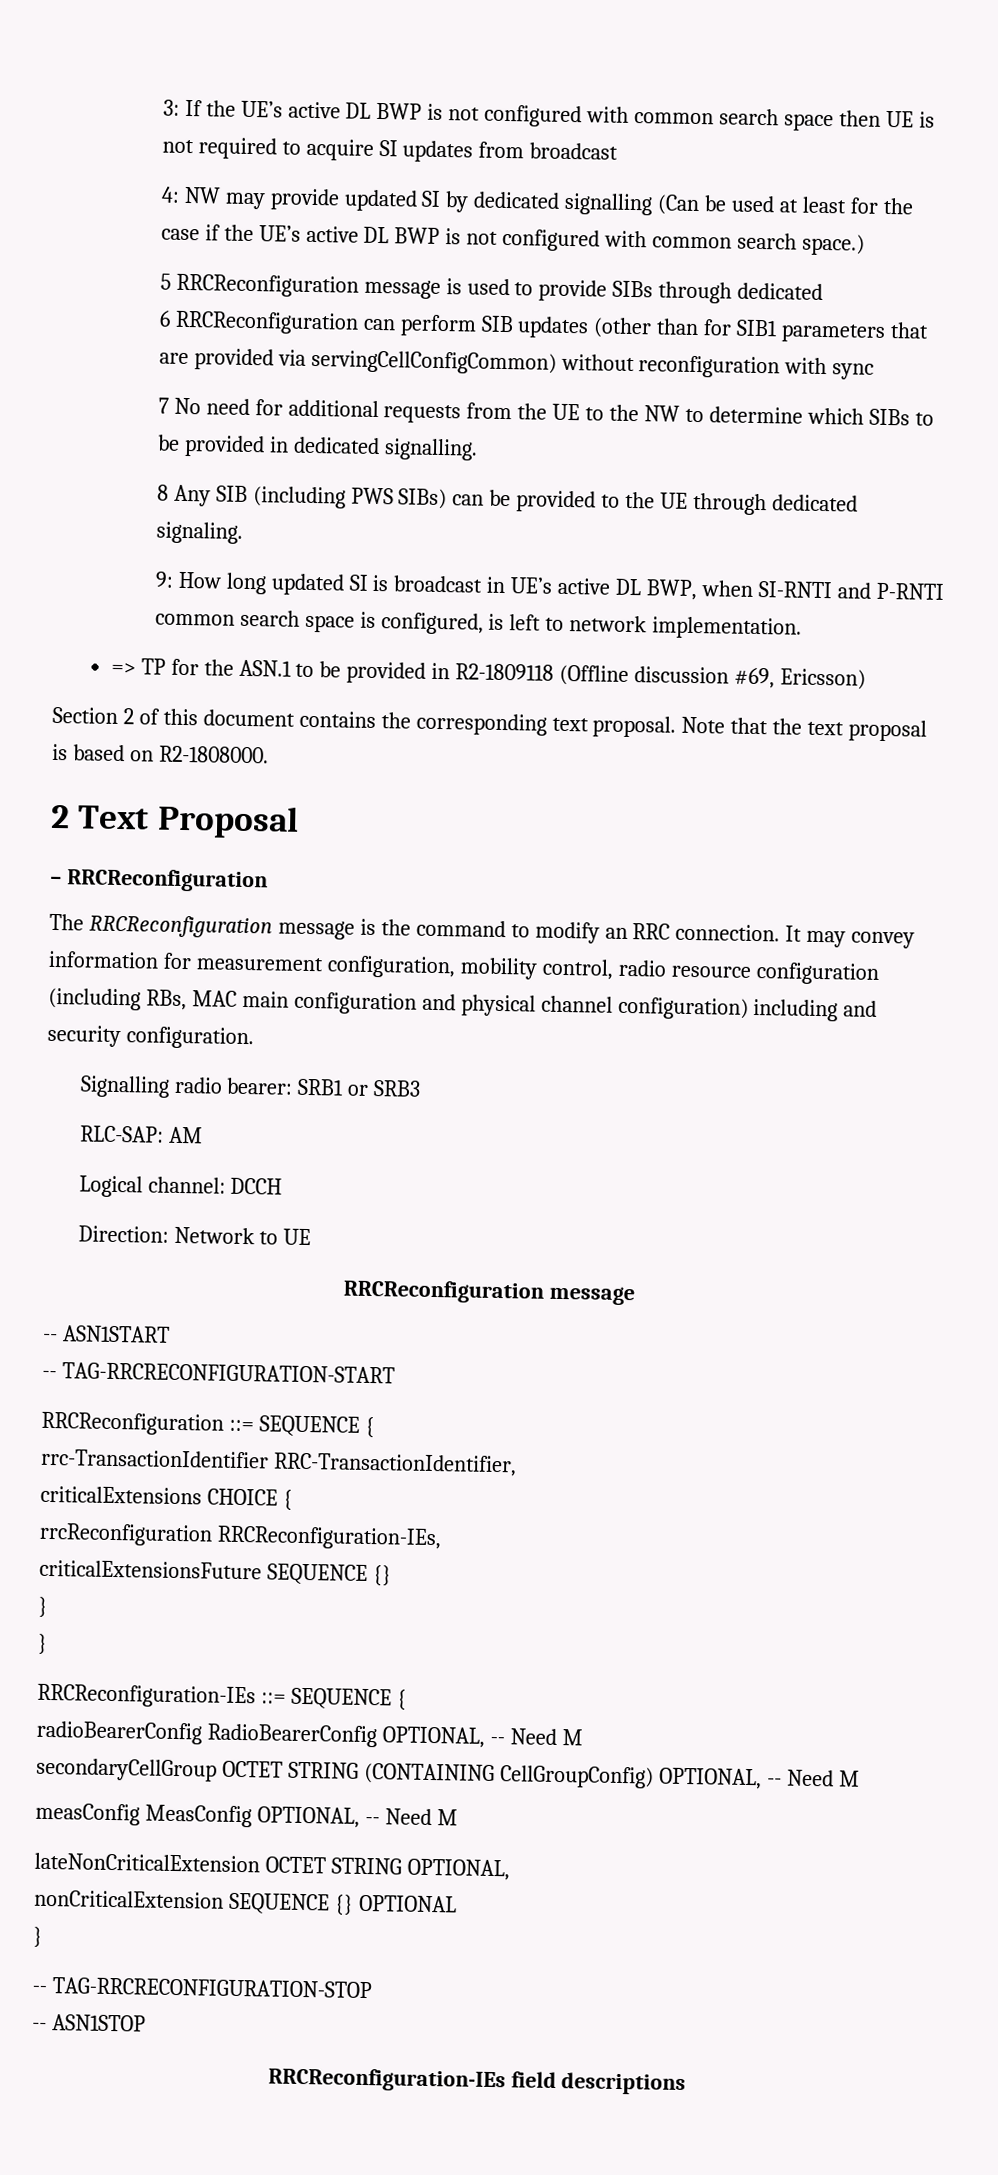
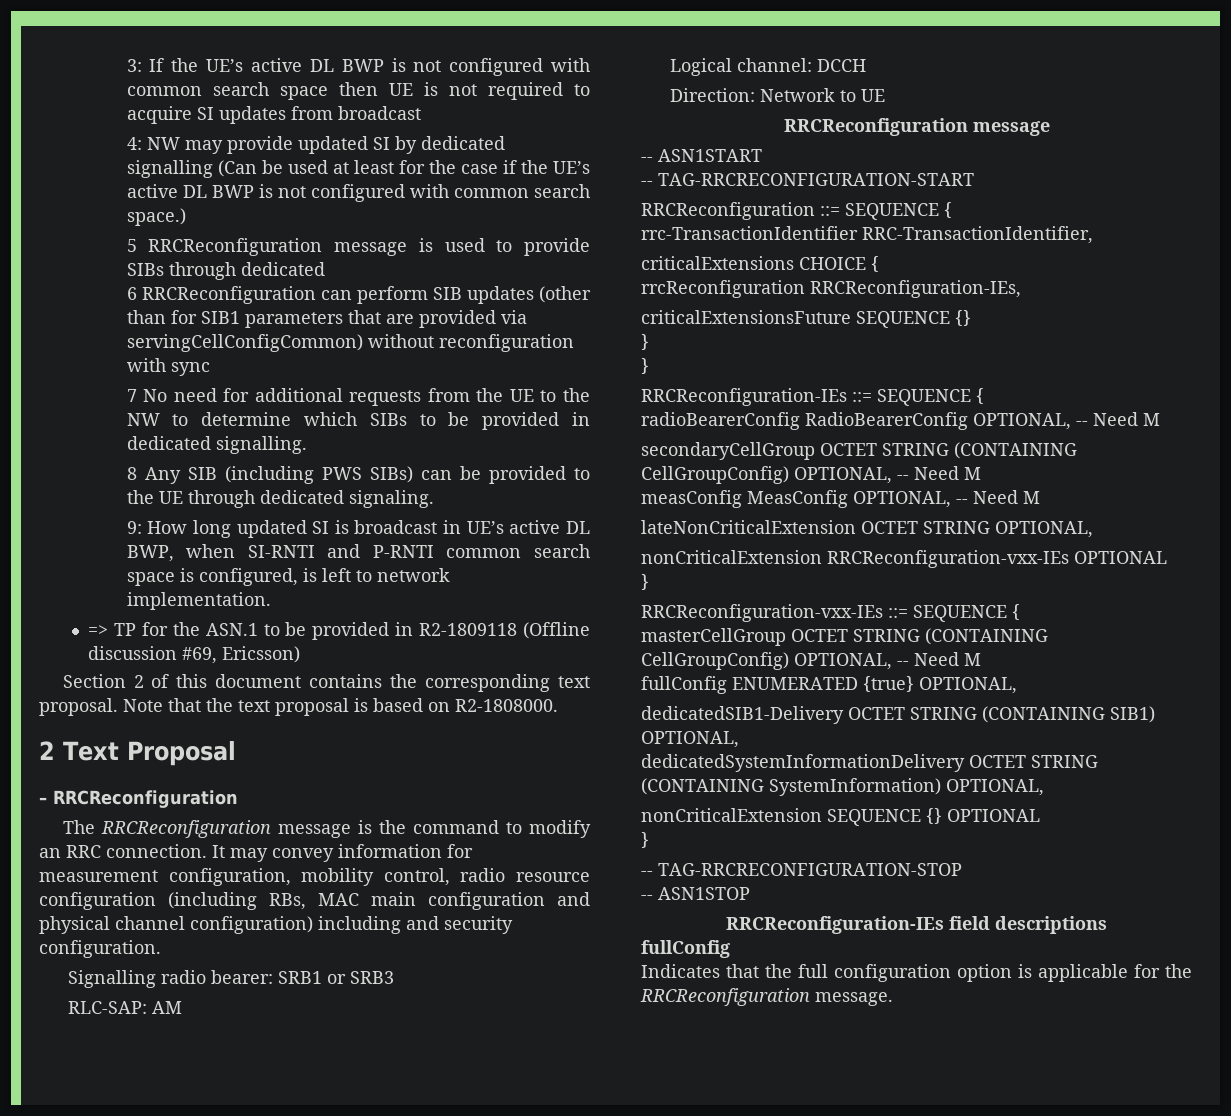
+ nonCriticalExtension RRCReconfiguration-vxx-IEs OPTIONAL
+ }
+ RRCReconfiguration-vxx-IEs ::= SEQUENCE {
+ masterCellGroup OCTET STRING (CONTAINING CellGroupConfig) OPTIONAL, -- Need M
+ fullConfig ENUMERATED {true} OPTIONAL,
+ dedicatedSIB1-Delivery OCTET STRING (CONTAINING SIB1) OPTIONAL,
+ dedicatedSystemInformationDelivery OCTET STRING (CONTAINING SystemInformation) OPTIONAL,
  RRCReconfiguration-IEs field descriptions
+ fullConfig
+ Indicates that the full configuration option is applicable for the RRCReconfiguration message.

